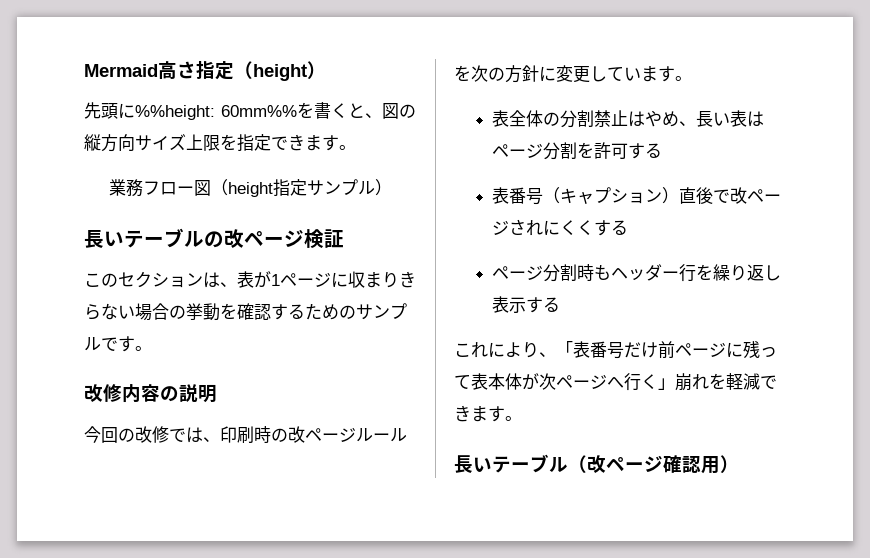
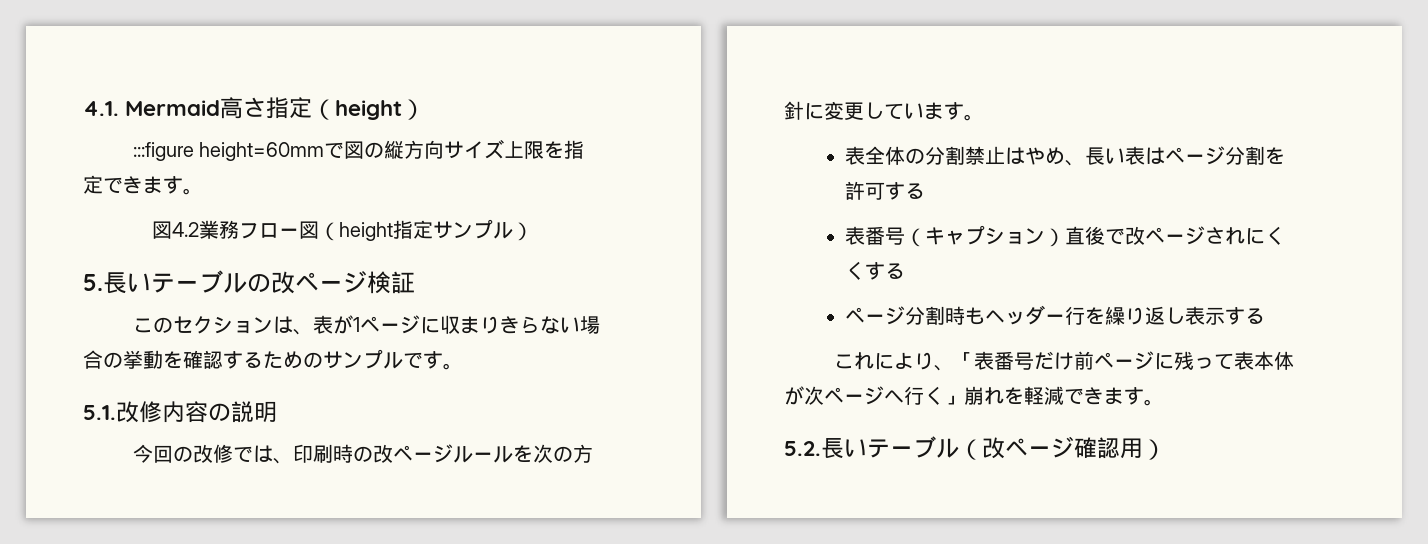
- Mermaid高さ指定（height）
+ 4.1. Mermaid高さ指定（height）
- 先頭に%%height: 60mm%%を書くと、図の縦方向サイズ上限を指定できます。
+ :::figure height=60mmで図の縦方向サイズ上限を指定できます。
- 業務フロー図（height指定サンプル）
+ 図4.2業務フロー図（height指定サンプル）
- 長いテーブルの改ページ検証
+ 5.長いテーブルの改ページ検証
- 改修内容の説明
+ 5.1.改修内容の説明
- 長いテーブル（改ページ確認用）
+ 5.2.長いテーブル（改ページ確認用）

